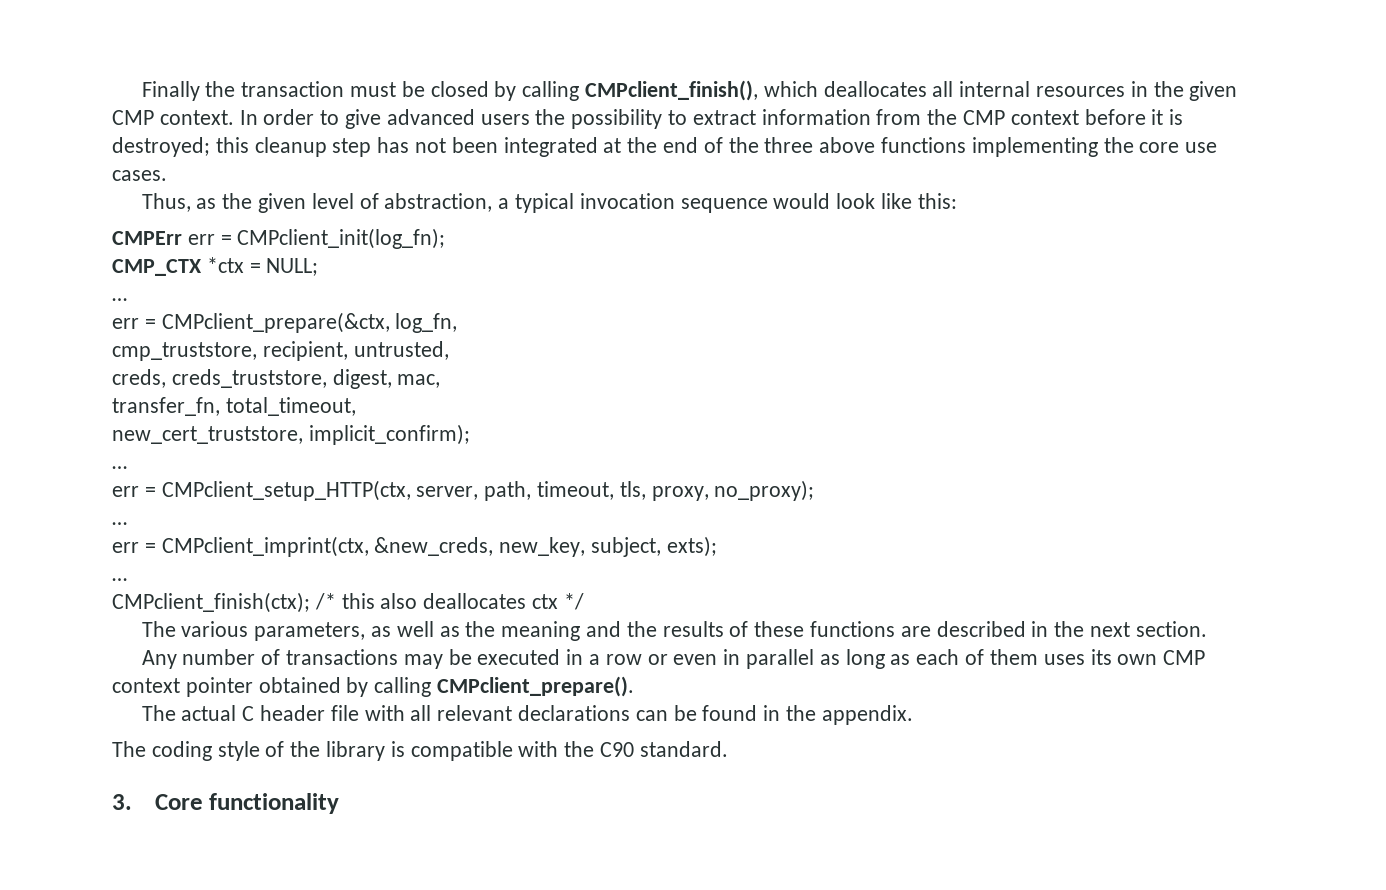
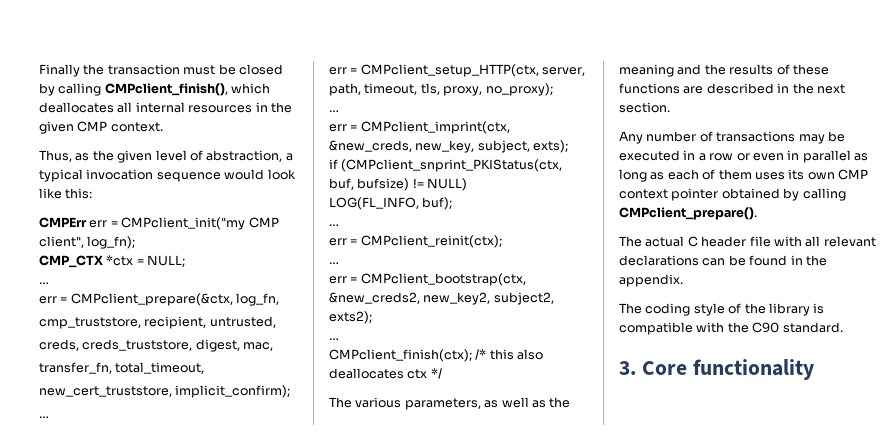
- In order to give advanced users the possibility to extract information from the CMP context before it is destroyed; this cleanup step has not been integrated at the end of the three above functions implementing the core use cases.
- CMPErr err = CMPclient_init(log_fn);
+ CMPErr err = CMPclient_init("my CMP client", log_fn);
+ if (CMPclient_snprint_PKIStatus(ctx, buf, bufsize) != NULL)
+ LOG(FL_INFO, buf);
+ …
+ err = CMPclient_reinit(ctx);
+ …
+ err = CMPclient_bootstrap(ctx, &new_creds2, new_key2, subject2, exts2);

